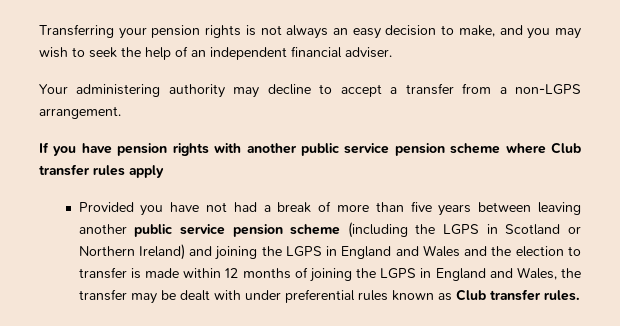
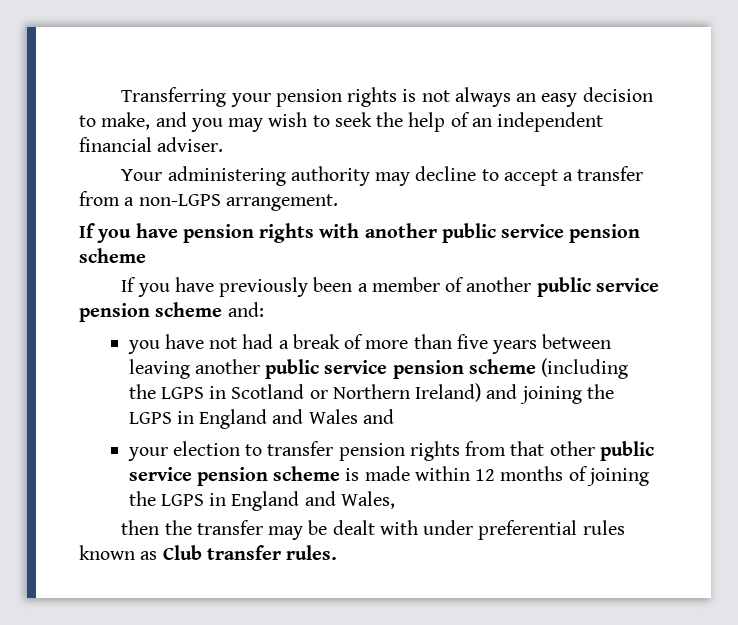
- If you have pension rights with another public service pension scheme where Club transfer rules apply
- Provided you have not had a break of more than five years between leaving another public service pension scheme (including the LGPS in Scotland or Northern Ireland) and joining the LGPS in England and Wales and the election to transfer is made within 12 months of joining the LGPS in England and Wales, the transfer may be dealt with under preferential rules known as Club transfer rules.
+ If you have pension rights with another public service pension scheme
+ If you have previously been a member of another public service pension scheme and:
+ you have not had a break of more than five years between leaving another public service pension scheme (including the LGPS in Scotland or Northern Ireland) and joining the LGPS in England and Wales and
+ your election to transfer pension rights from that other public service pension scheme is made within 12 months of joining the LGPS in England and Wales,
+ then the transfer may be dealt with under preferential rules known as Club transfer rules.

